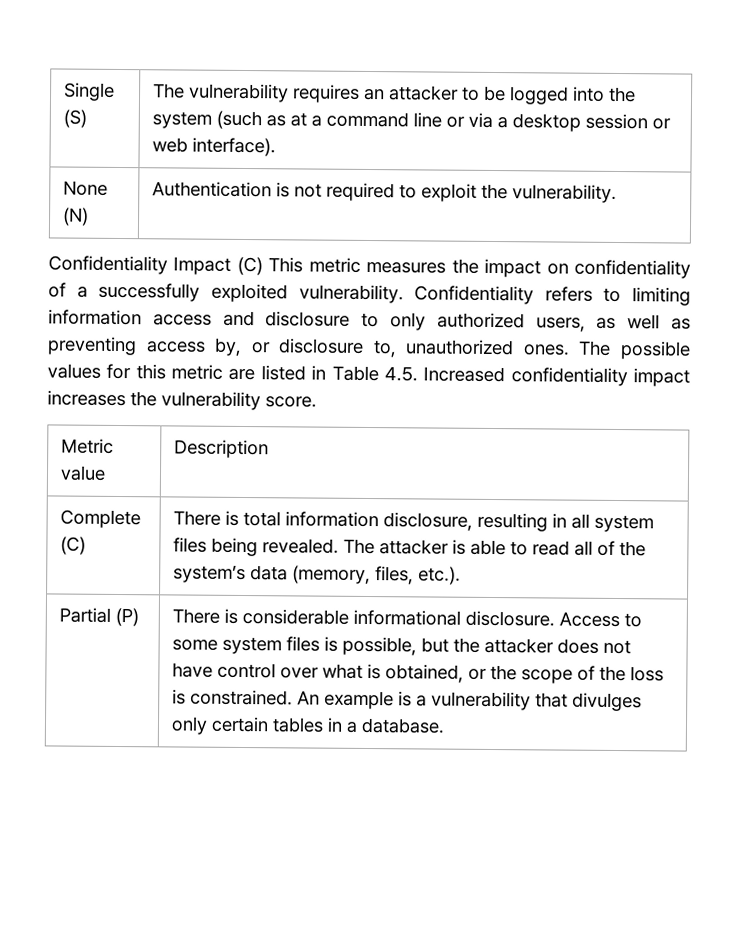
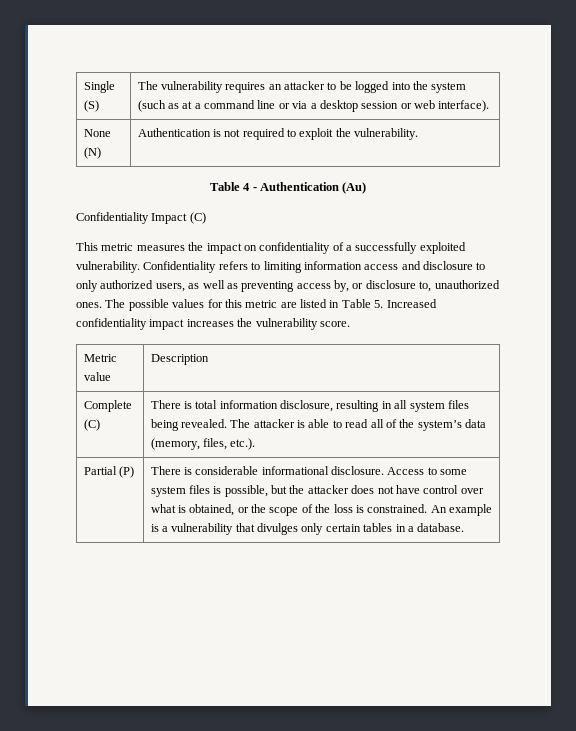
+ Table 4 - Authentication (Au)
- Confidentiality Impact (C) This metric measures the impact on confidentiality of a successfully exploited vulnerability.
+ Confidentiality Impact (C)
+ This metric measures the impact on confidentiality of a successfully exploited vulnerability.
- The possible values for this metric are listed in Table 4.5. Increased confidentiality impact increases the vulnerability score.
+ The possible values for this metric are listed in Table 5. Increased confidentiality impact increases the vulnerability score.

